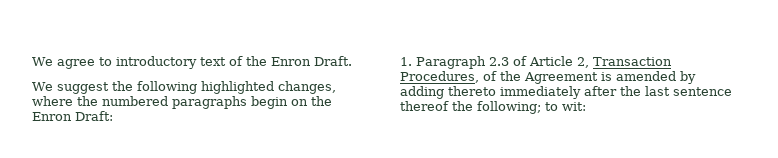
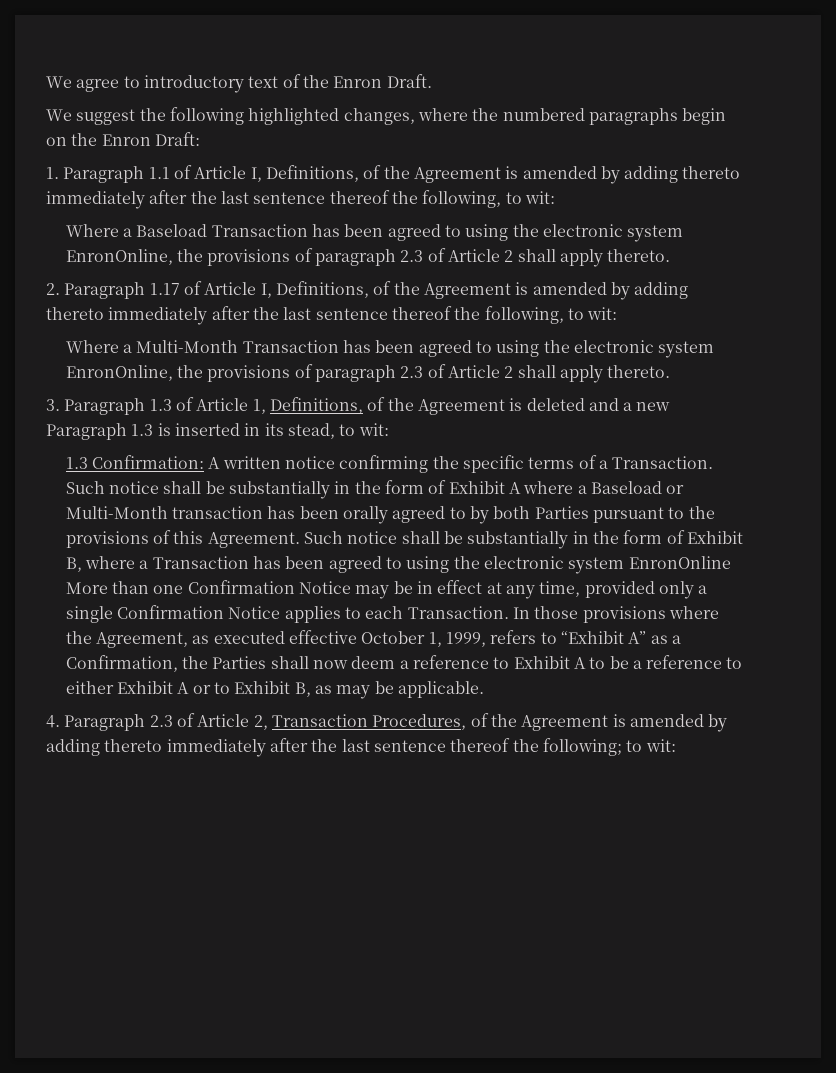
- 1. Paragraph 2.3 of Article 2, Transaction Procedures, of the Agreement is amended by adding thereto immediately after the last sentence thereof the following; to wit:
+ 1. Paragraph 1.1 of Article I, Definitions, of the Agreement is amended by adding thereto immediately after the last sentence thereof the following, to wit:
+ Where a Baseload Transaction has been agreed to using the electronic system EnronOnline, the provisions of paragraph 2.3 of Article 2 shall apply thereto.
+ 2. Paragraph 1.17 of Article I, Definitions, of the Agreement is amended by adding thereto immediately after the last sentence thereof the following, to wit:
+ Where a Multi-Month Transaction has been agreed to using the electronic system EnronOnline, the provisions of paragraph 2.3 of Article 2 shall apply thereto.
+ 3. Paragraph 1.3 of Article 1, Definitions, of the Agreement is deleted and a new Paragraph 1.3 is inserted in its stead, to wit:
+ 1.3 Confirmation: A written notice confirming the specific terms of a Transaction. Such notice shall be substantially in the form of Exhibit A where a Baseload or Multi-Month transaction has been orally agreed to by both Parties pursuant to the provisions of this Agreement. Such notice shall be substantially in the form of Exhibit B, where a Transaction has been agreed to using the electronic system EnronOnline More than one Confirmation Notice may be in effect at any time, provided only a single Confirmation Notice applies to each Transaction. In those provisions where the Agreement, as executed effective October 1, 1999, refers to “Exhibit A” as a Confirmation, the Parties shall now deem a reference to Exhibit A to be a reference to either Exhibit A or to Exhibit B, as may be applicable.
+ 4. Paragraph 2.3 of Article 2, Transaction Procedures, of the Agreement is amended by adding thereto immediately after the last sentence thereof the following; to wit:

